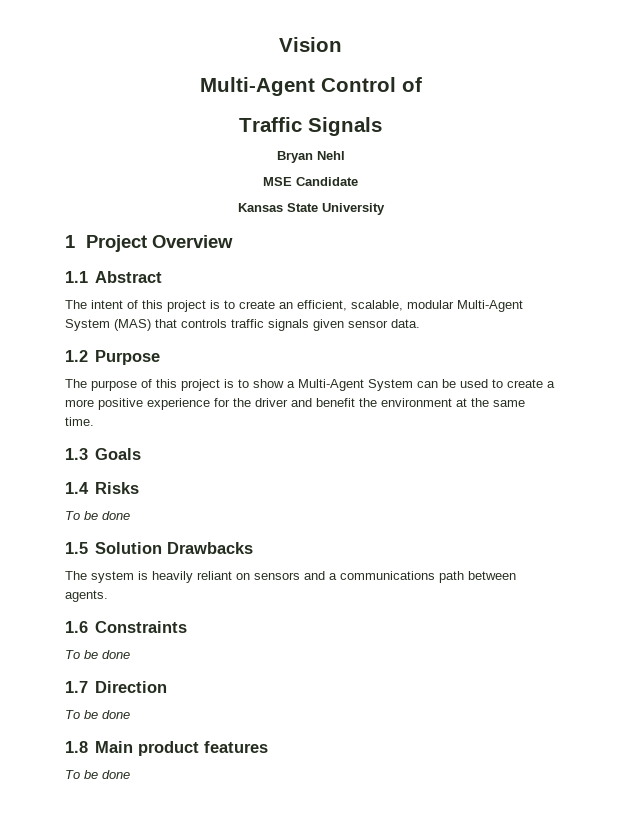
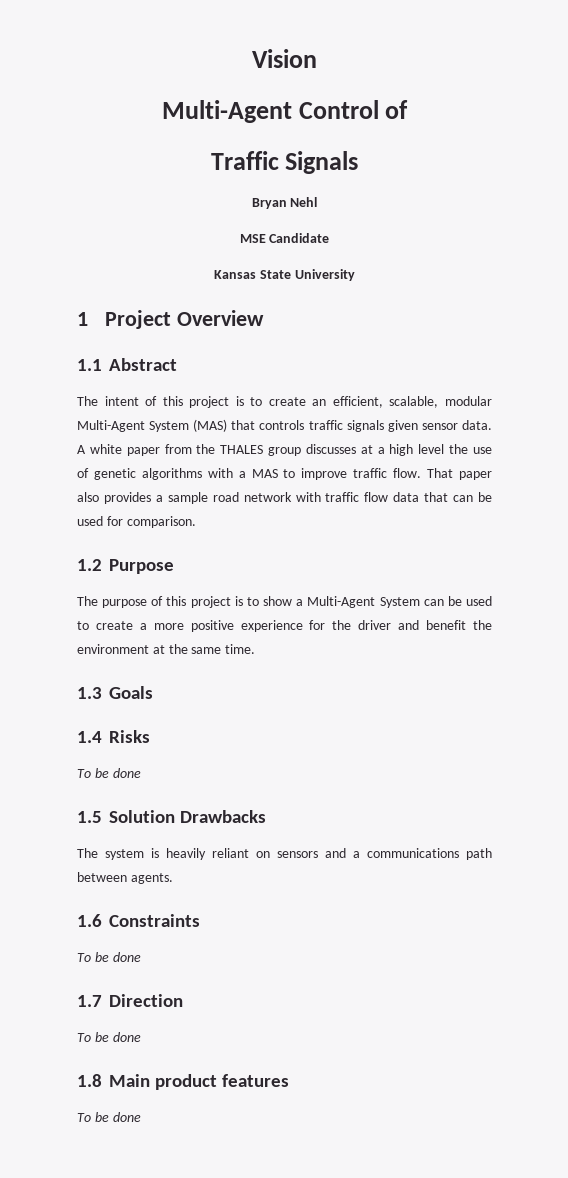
+ A white paper from the THALES group discusses at a high level the use of genetic algorithms with a MAS to improve traffic flow. That paper also provides a sample road network with traffic flow data that can be used for comparison.

